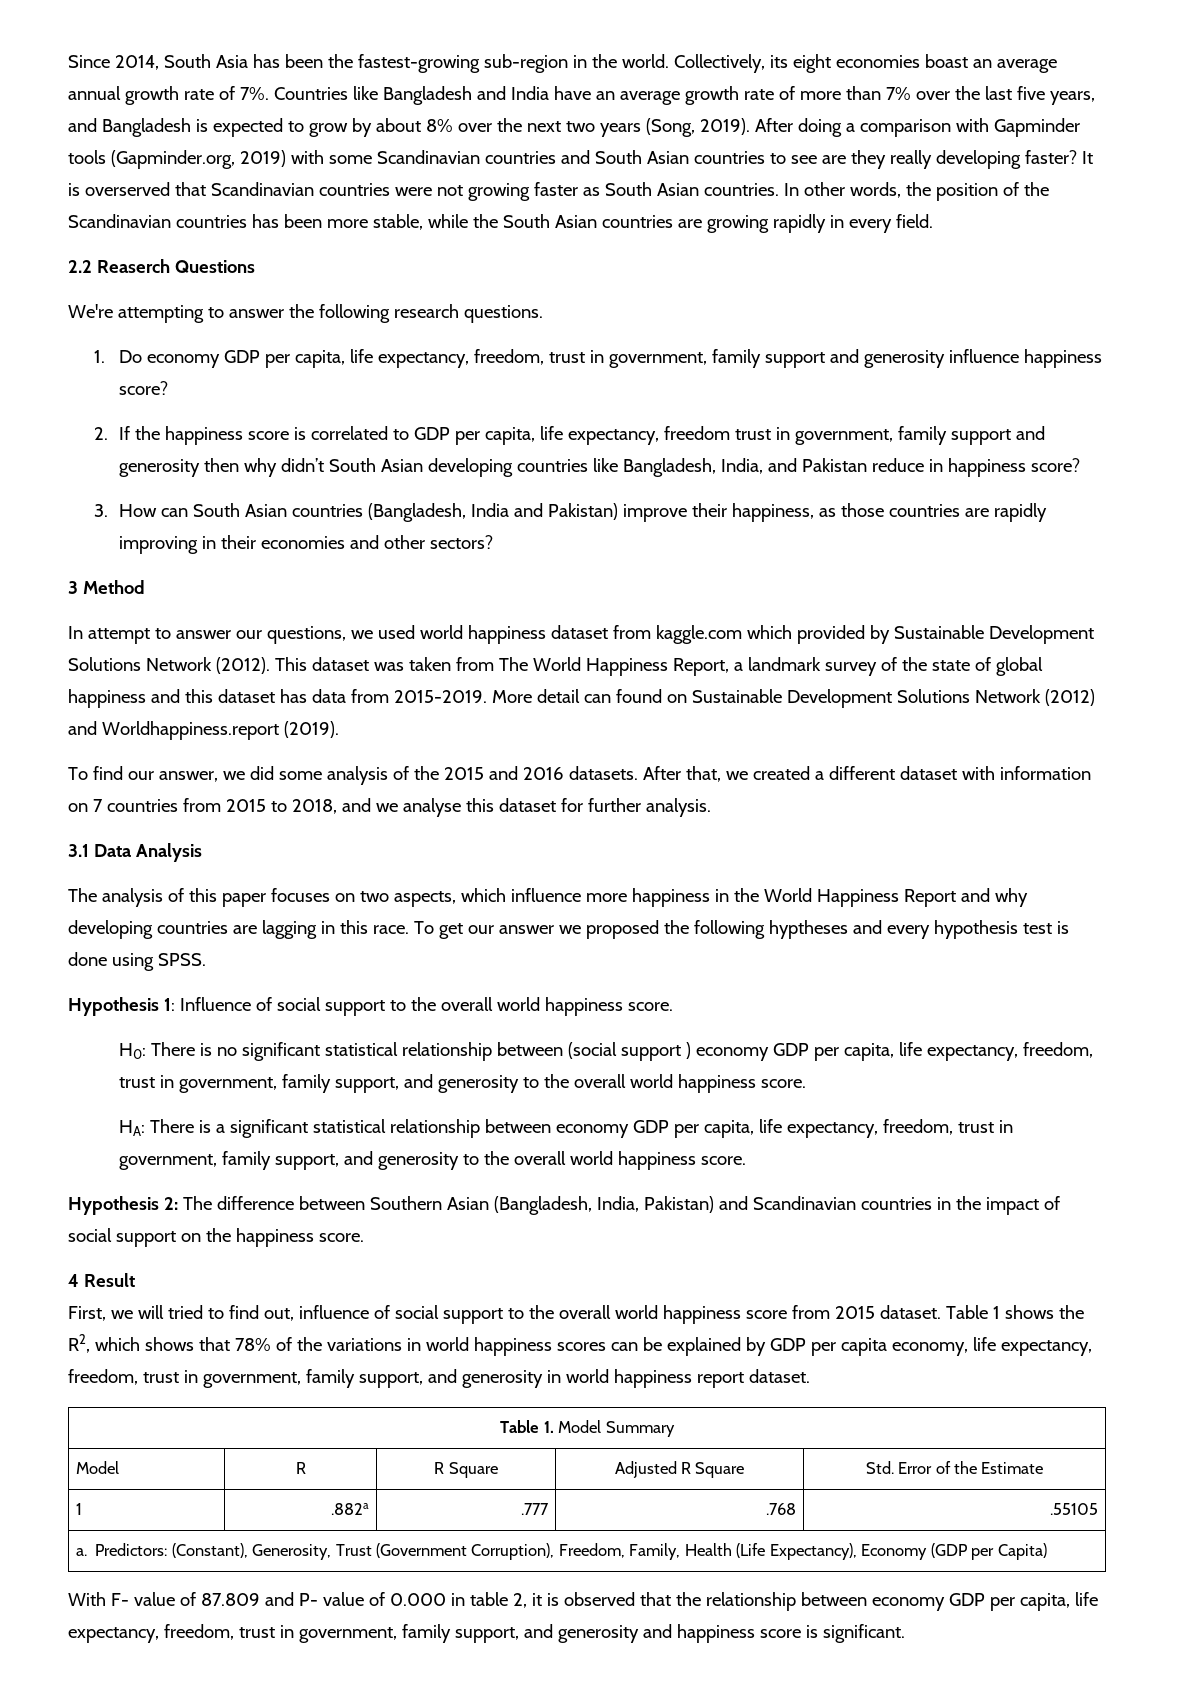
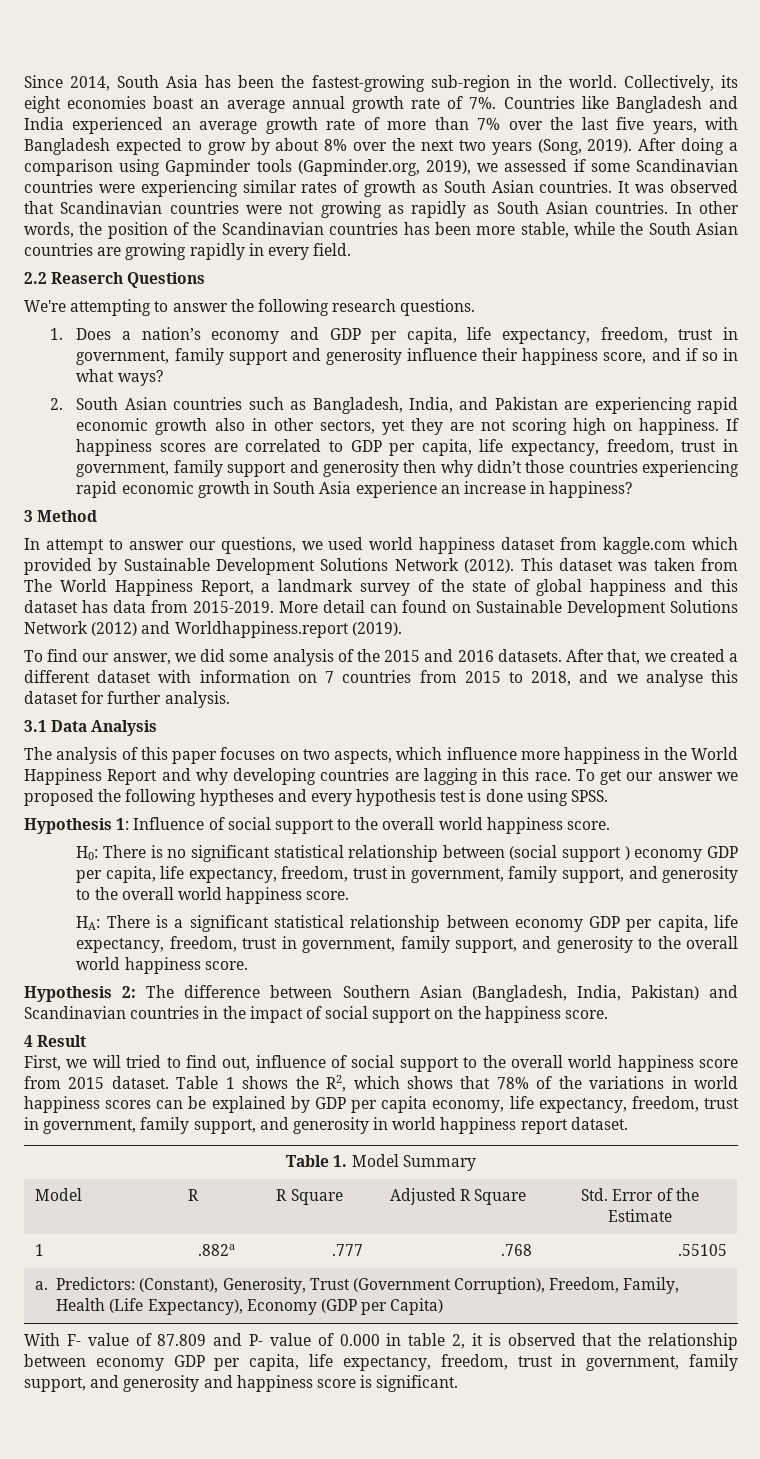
- Countries like Bangladesh and India have an average growth rate of more than 7% over the last five years, and Bangladesh is expected to grow by about 8% over the next two years (Song, 2019).
+ Countries like Bangladesh and India experienced an average growth rate of more than 7% over the last five years, with Bangladesh expected to grow by about 8% over the next two years (Song, 2019).
- After doing a comparison with Gapminder tools (Gapminder.org, 2019) with some Scandinavian countries and South Asian countries to see are they really developing faster? It is overserved that Scandinavian countries were not growing faster as South Asian countries.
+ After doing a comparison using Gapminder tools (Gapminder.org, 2019), we assessed if some Scandinavian countries were experiencing similar rates of growth as South Asian countries. It was observed that Scandinavian countries were not growing as rapidly as South Asian countries.
- 1. Do economy GDP per capita, life expectancy, freedom, trust in government, family support and generosity influence happiness score?
- 2. If the happiness score is correlated to GDP per capita, life expectancy, freedom trust in government, family support and generosity then why didn’t South Asian developing countries like Bangladesh, India, and Pakistan reduce in happiness score?
- 3. How can South Asian countries (Bangladesh, India and Pakistan) improve their happiness, as those countries are rapidly improving in their economies and other sectors?
+ 1. Does a nation’s economy and GDP per capita, life expectancy, freedom, trust in government, family support and generosity influence their happiness score, and if so in what ways?
+ 2. South Asian countries such as Bangladesh, India, and Pakistan are experiencing rapid economic growth also in other sectors, yet they are not scoring high on happiness. If happiness scores are correlated to GDP per capita, life expectancy, freedom, trust in government, family support and generosity then why didn’t those countries experiencing rapid economic growth in South Asia experience an increase in happiness?

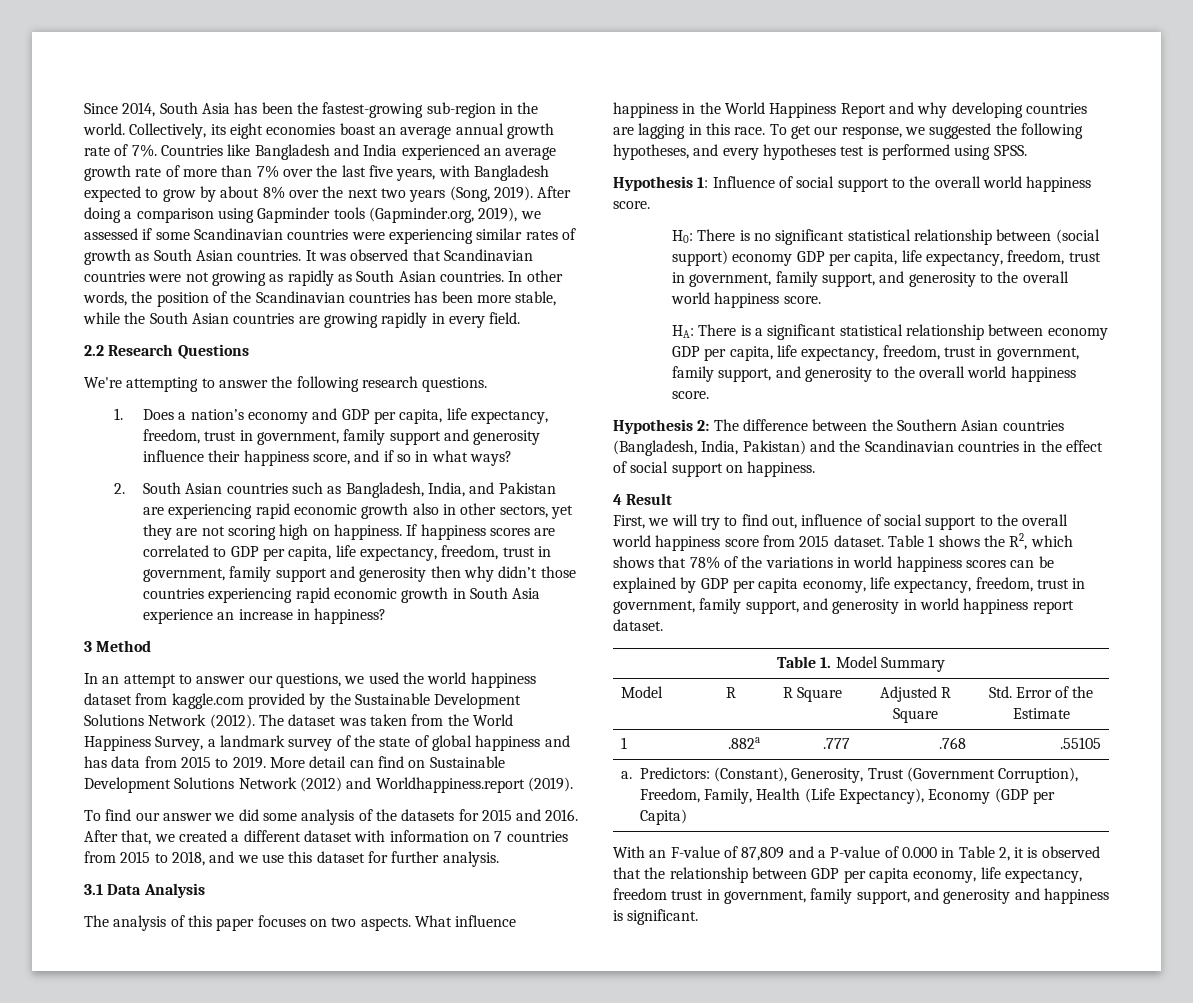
- 2.2 Reaserch Questions
+ 2.2 Research Questions
- In attempt to answer our questions, we used world happiness dataset from kaggle.com which provided by Sustainable Development Solutions Network (2012).
+ In an attempt to answer our questions, we used the world happiness dataset from kaggle.com provided by the Sustainable Development Solutions Network (2012).
- This dataset was taken from The World Happiness Report, a landmark survey of the state of global happiness and this dataset has data from 2015-2019.
+ The dataset was taken from the World Happiness Survey, a landmark survey of the state of global happiness and has data from 2015 to 2019.
- More detail can found on Sustainable Development Solutions Network (2012) and Worldhappiness.report (2019).
+ More detail can find on Sustainable Development Solutions Network (2012) and Worldhappiness.report (2019).
- To find our answer, we did some analysis of the 2015 and 2016 datasets.
+ To find our answer we did some analysis of the datasets for 2015 and 2016.
- After that, we created a different dataset with information on 7 countries from 2015 to 2018, and we analyse this dataset for further analysis.
+ After that, we created a different dataset with information on 7 countries from 2015 to 2018, and we use this dataset for further analysis.
- The analysis of this paper focuses on two aspects, which influence more happiness in the World Happiness Report and why developing countries are lagging in this race.
+ The analysis of this paper focuses on two aspects. What influence happiness in the World Happiness Report and why developing countries are lagging in this race.
- To get our answer we proposed the following hyptheses and every hypothesis test is done using SPSS.
+ To get our response, we suggested the following hypotheses, and every hypotheses test is performed using SPSS.
- H0: There is no significant statistical relationship between (social support ) economy GDP per capita, life expectancy, freedom, trust in government, family support, and generosity to the overall world happiness score.
+ H0: There is no significant statistical relationship between (social support) economy GDP per capita, life expectancy, freedom, trust in government, family support, and generosity to the overall world happiness score.
- Hypothesis 2: The difference between Southern Asian (Bangladesh, India, Pakistan) and Scandinavian countries in the impact of social support on the happiness score.
+ Hypothesis 2: The difference between the Southern Asian countries (Bangladesh, India, Pakistan) and the Scandinavian countries in the effect of social support on happiness.
- First, we will tried to find out, influence of social support to the overall world happiness score from 2015 dataset.
+ First, we will try to find out, influence of social support to the overall world happiness score from 2015 dataset.
- With F- value of 87.809 and P- value of 0.000 in table 2, it is observed that the relationship between economy GDP per capita, life expectancy, freedom, trust in government, family support, and generosity and happiness score is significant.
+ With an F-value of 87,809 and a P-value of 0.000 in Table 2, it is observed that the relationship between GDP per capita economy, life expectancy, freedom trust in government, family support, and generosity and happiness is significant.

